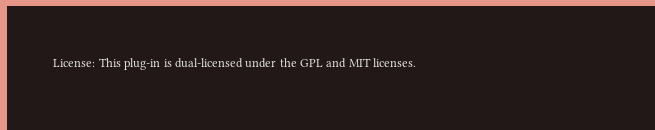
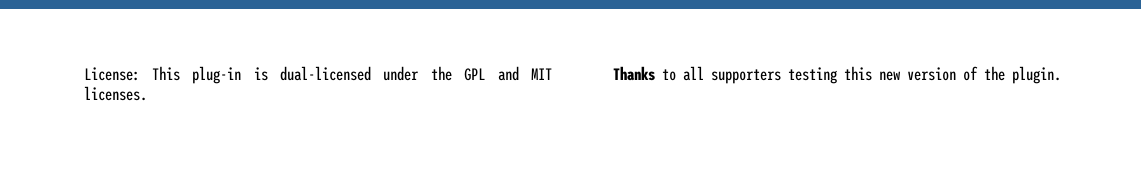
+ Thanks to all supporters testing this new version of the plugin.

